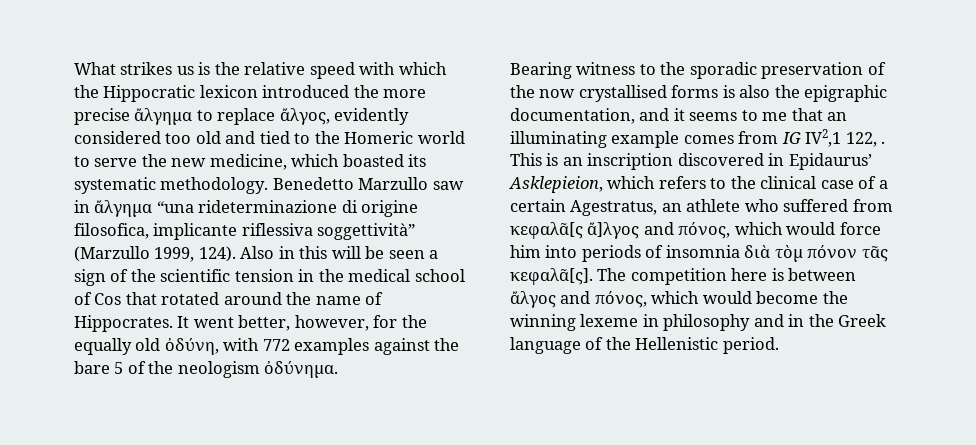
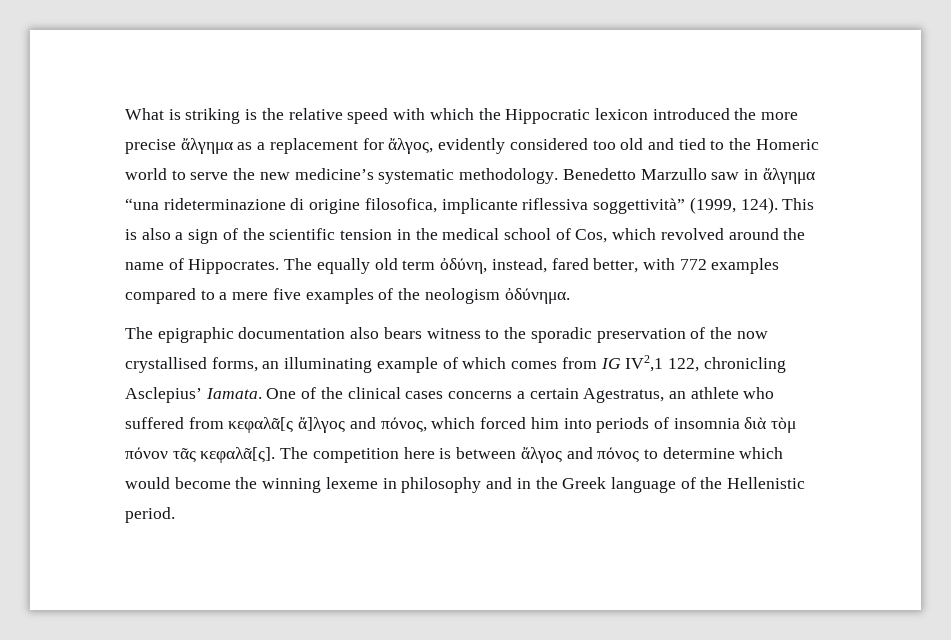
- What strikes us is the relative speed with which the Hippocratic lexicon introduced the more precise ἄλγημα to replace ἄλγος, evidently considered too old and tied to the Homeric world to serve the new medicine, which boasted its systematic methodology.
+ What is striking is the relative speed with which the Hippocratic lexicon introduced the more precise ἄλγημα as a replacement for ἄλγος, evidently considered too old and tied to the Homeric world to serve the new medicine’s systematic methodology.
- Benedetto Marzullo saw in ἄλγημα “una rideterminazione di origine filosofica, implicante riflessiva soggettività” (Marzullo 1999, 124). Also in this will be seen a sign of the scientific tension in the medical school of Cos that rotated around the name of Hippocrates.
+ Benedetto Marzullo saw in ἄλγημα “una rideterminazione di origine filosofica, implicante riflessiva soggettività” (1999, 124). This is also a sign of the scientific tension in the medical school of Cos, which revolved around the name of Hippocrates.
- It went better, however, for the equally old ὀδύνη, with 772 examples against the bare 5 of the neologism ὀδύνημα.
+ The equally old term ὀδύνη, instead, fared better, with 772 examples compared to a mere five examples of the neologism ὀδύνημα.
- Bearing witness to the sporadic preservation of the now crystallised forms is also the epigraphic documentation, and it seems to me that an illuminating example comes from IG IV2,1 122, . This is an inscription discovered in Epidaurus’ Asklepieion, which refers to the clinical case of a certain Agestratus, an athlete who suffered from κεφαλᾶ[ς ἄ]λγος and πόνος, which would force him into periods of insomnia διὰ τὸμ πόνον τᾶς κεφαλᾶ[ς].
+ The epigraphic documentation also bears witness to the sporadic preservation of the now crystallised forms, an illuminating example of which comes from IG IV2,1 122, chronicling Asclepius’ Iamata. One of the clinical cases concerns a certain Agestratus, an athlete who suffered from κεφαλᾶ[ς ἄ]λγος and πόνος, which forced him into periods of insomnia διὰ τὸμ πόνον τᾶς κεφαλᾶ[ς].
- The competition here is between ἄλγος and πόνος, which would become the winning lexeme in philosophy and in the Greek language of the Hellenistic period.
+ The competition here is between ἄλγος and πόνος to determine which would become the winning lexeme in philosophy and in the Greek language of the Hellenistic period.

